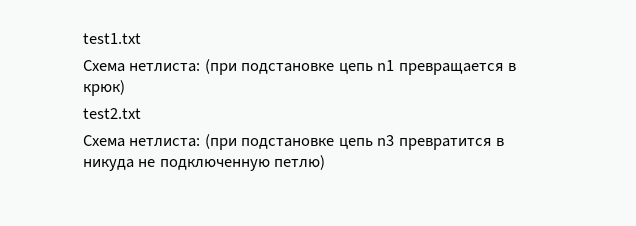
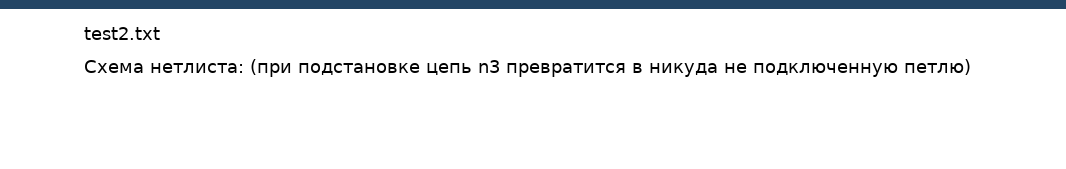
- test1.txt
- Схема нетлиста: (при подстановке цепь n1 превращается в крюк)

